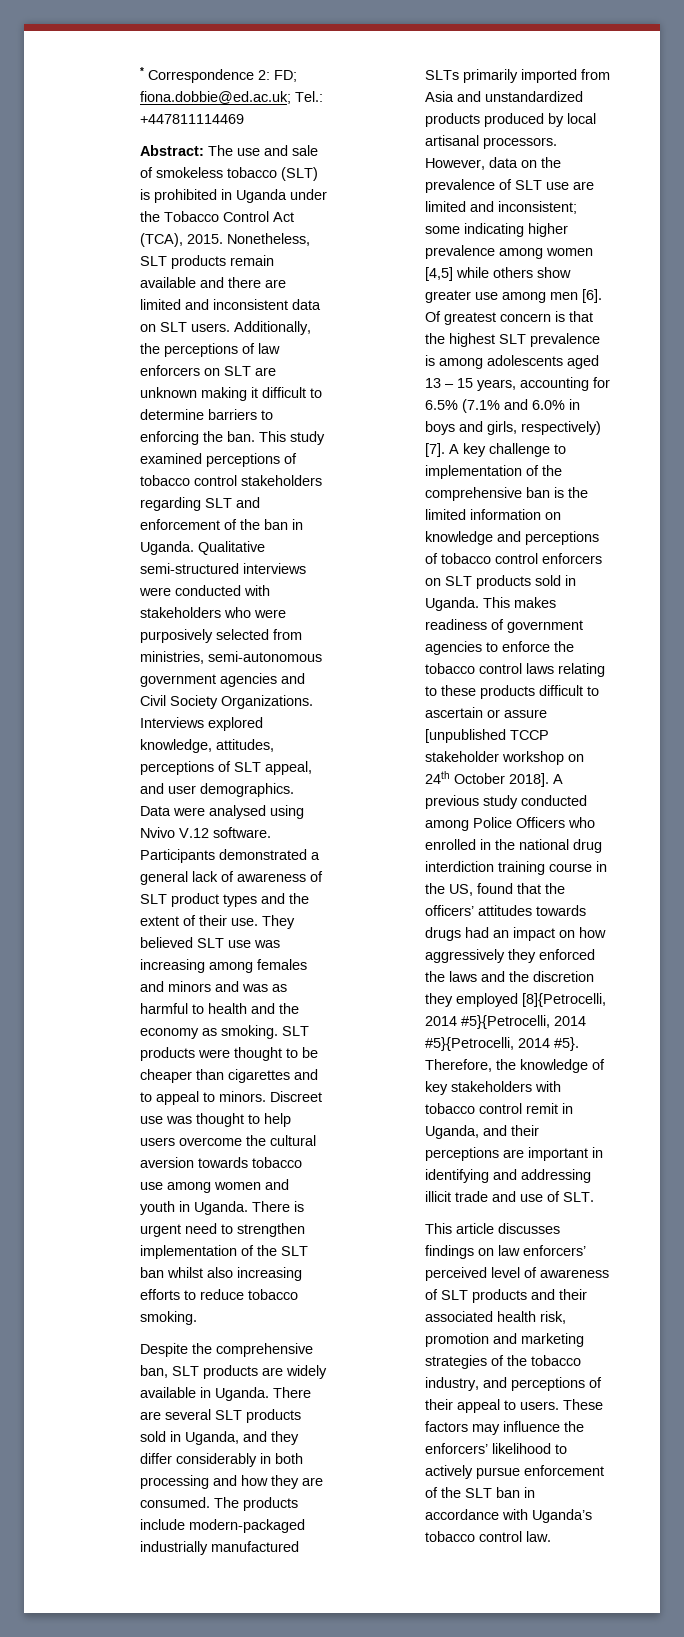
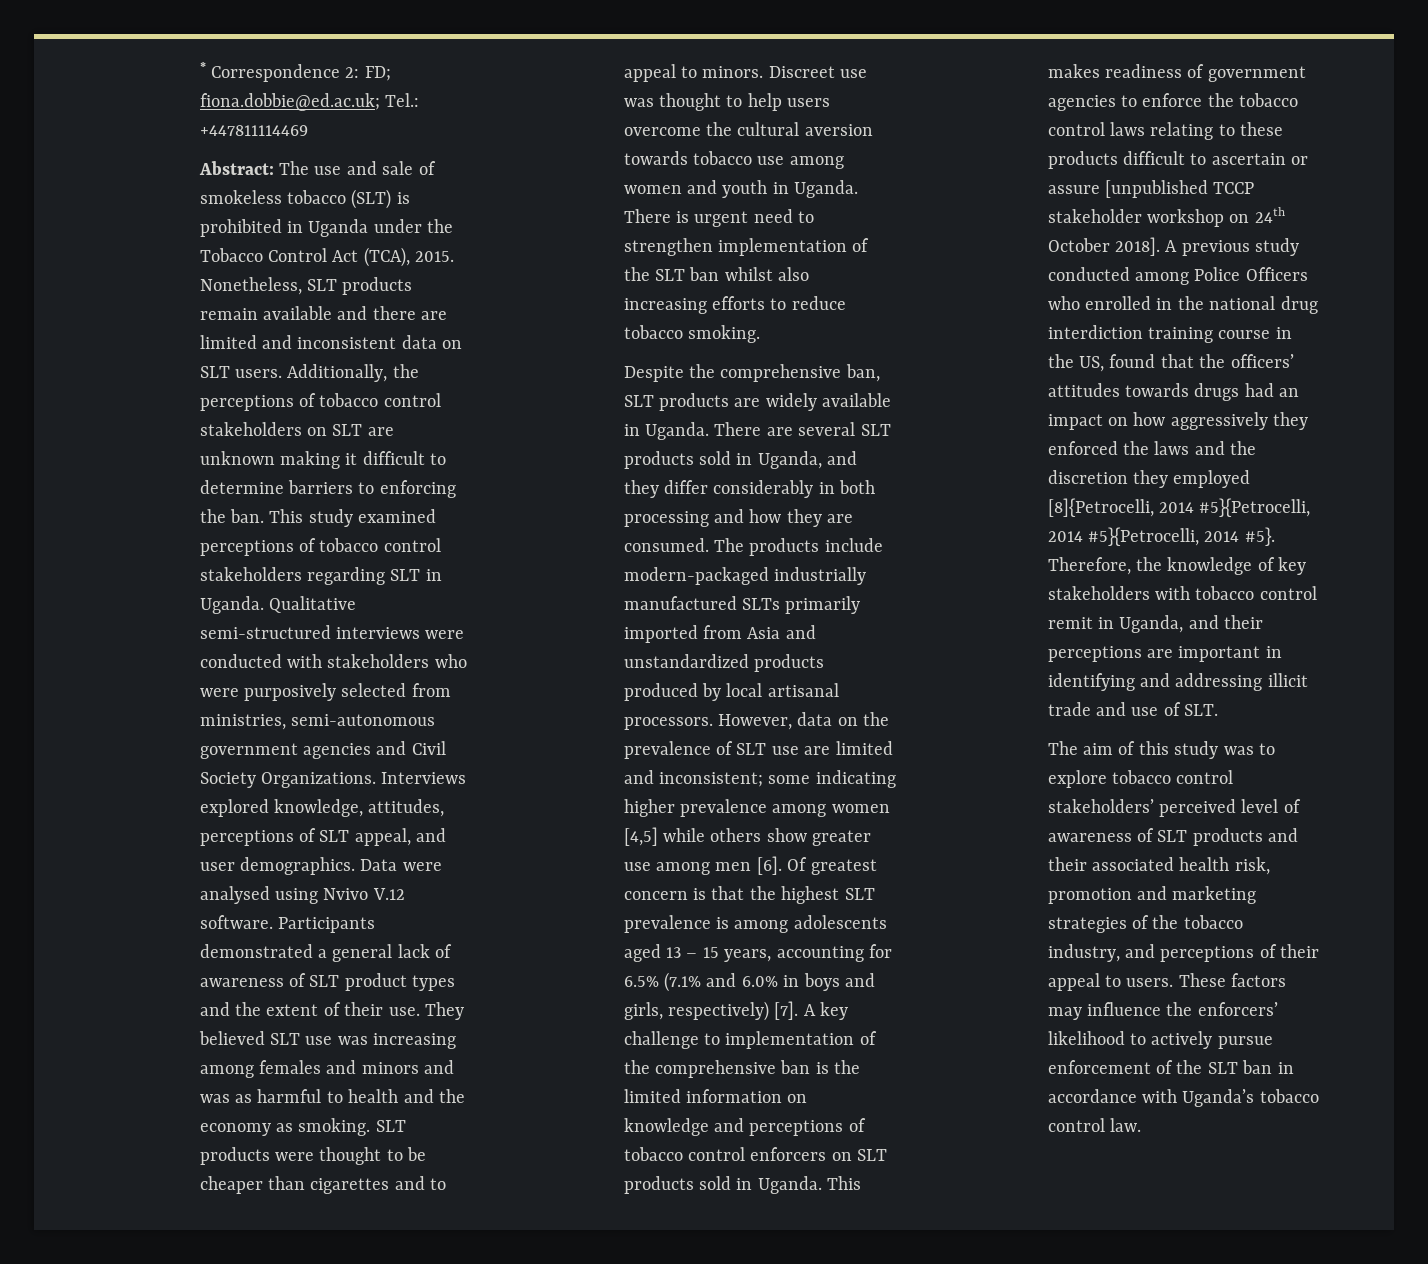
- Additionally, the perceptions of law enforcers on SLT are unknown making it difficult to determine barriers to enforcing the ban.
+ Additionally, the perceptions of tobacco control stakeholders on SLT are unknown making it difficult to determine barriers to enforcing the ban.
- This study examined perceptions of tobacco control stakeholders regarding SLT and enforcement of the ban in Uganda.
+ This study examined perceptions of tobacco control stakeholders regarding SLT in Uganda.
- This article discusses findings on law enforcers’ perceived level of awareness of SLT products and their associated health risk, promotion and marketing strategies of the tobacco industry, and perceptions of their appeal to users.
+ The aim of this study was to explore tobacco control stakeholders’ perceived level of awareness of SLT products and their associated health risk, promotion and marketing strategies of the tobacco industry, and perceptions of their appeal to users.

